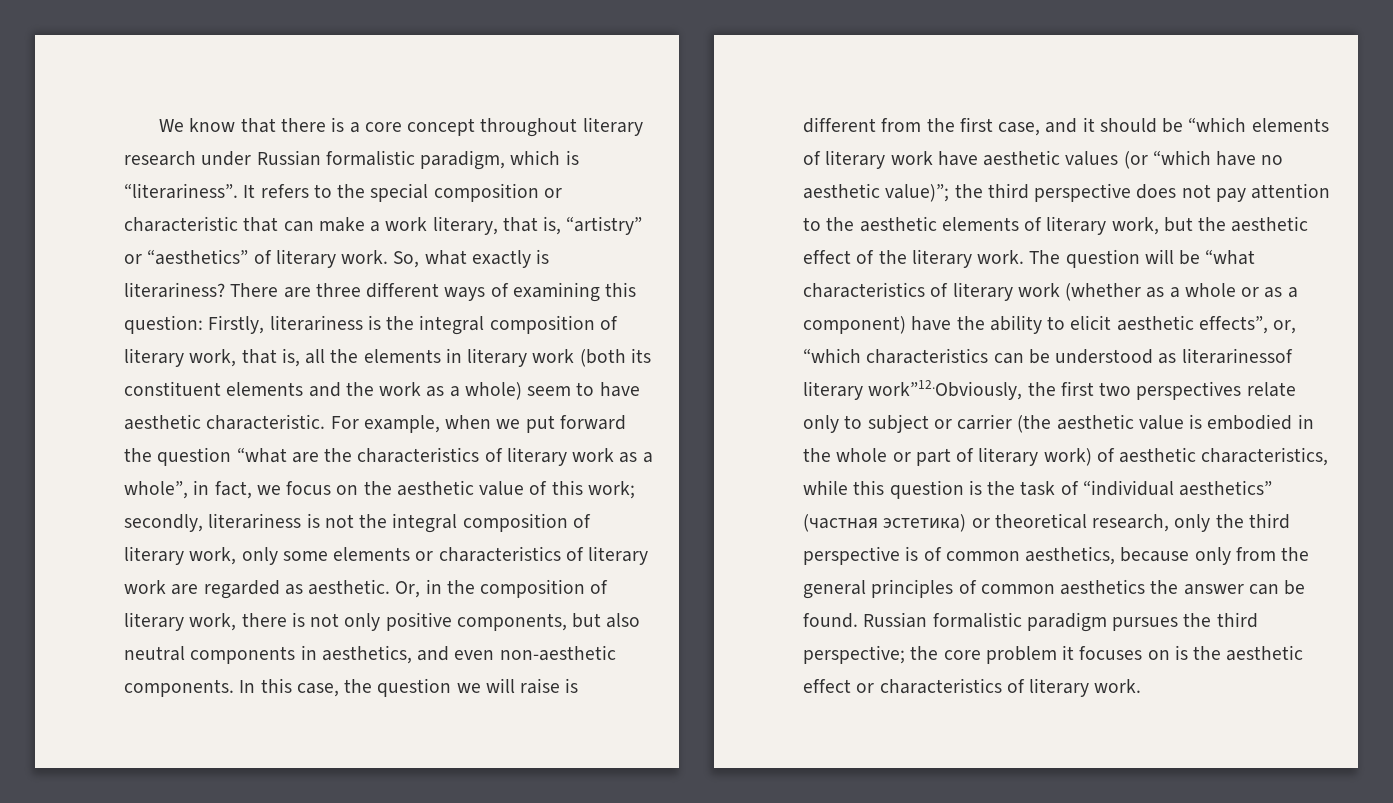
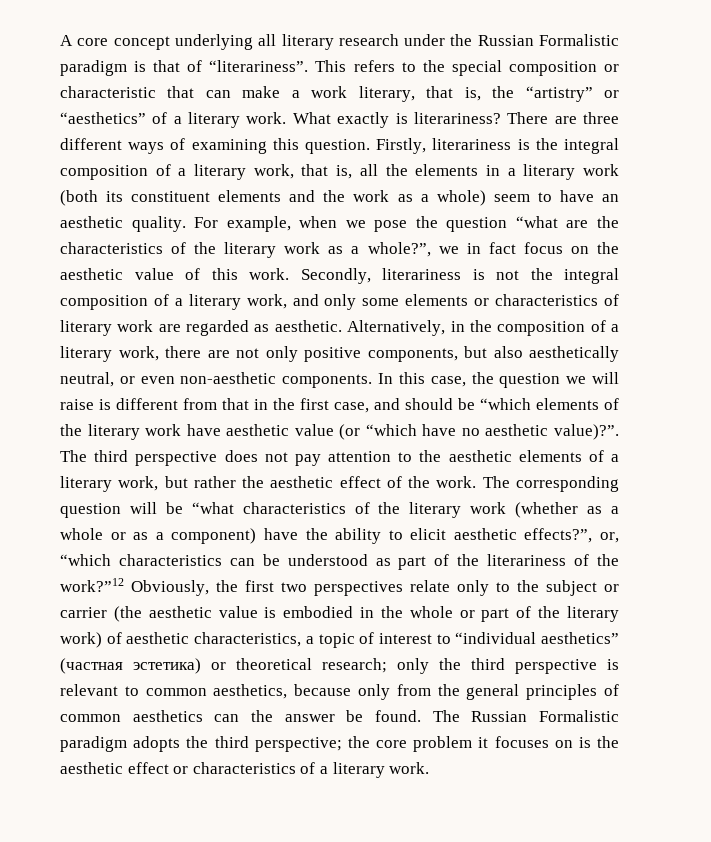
- We know that there is a core concept throughout literary research under Russian formalistic paradigm, which is “literariness”. It refers to the special composition or characteristic that can make a work literary, that is, “artistry” or “aesthetics” of literary work. So, what exactly is literariness?
+ A core concept underlying all literary research under the Russian Formalistic paradigm is that of “literariness”. This refers to the special composition or characteristic that can make a work literary, that is, the “artistry” or “aesthetics” of a literary work. What exactly is literariness?
- There are three different ways of examining this question: Firstly, literariness is the integral composition of literary work, that is, all the elements in literary work (both its constituent elements and the work as a whole) seem to have aesthetic characteristic.
+ There are three different ways of examining this question. Firstly, literariness is the integral composition of a literary work, that is, all the elements in a literary work (both its constituent elements and the work as a whole) seem to have an aesthetic quality.
- For example, when we put forward the question “what are the characteristics of literary work as a whole”, in fact, we focus on the aesthetic value of this work; secondly, literariness is not the integral composition of literary work, only some elements or characteristics of literary work are regarded as aesthetic.
+ For example, when we pose the question “what are the characteristics of the literary work as a whole?”, we in fact focus on the aesthetic value of this work. Secondly, literariness is not the integral composition of a literary work, and only some elements or characteristics of literary work are regarded as aesthetic.
- Or, in the composition of literary work, there is not only positive components, but also neutral components in aesthetics, and even non-aesthetic components.
+ Alternatively, in the composition of a literary work, there are not only positive components, but also aesthetically neutral, or even non-aesthetic components.
- In this case, the question we will raise is different from the first case, and it should be “which elements of literary work have aesthetic values (or “which have no aesthetic value)”; the third perspective does not pay attention to the aesthetic elements of literary work, but the aesthetic effect of the literary work.
+ In this case, the question we will raise is different from that in the first case, and should be “which elements of the literary work have aesthetic value (or “which have no aesthetic value)?”. The third perspective does not pay attention to the aesthetic elements of a literary work, but rather the aesthetic effect of the work.
- The question will be “what characteristics of literary work (whether as a whole or as a component) have the ability to elicit aesthetic effects”, or, “which characteristics can be understood as literarinessof literary work”12.Obviously, the first two perspectives relate only to subject or carrier (the aesthetic value is embodied in the whole or part of literary work) of aesthetic characteristics, while this question is the task of “individual aesthetics” (частная эстетика) or theoretical research, only the third perspective is of common aesthetics, because only from the general principles of common aesthetics the answer can be found.
+ The corresponding question will be “what characteristics of the literary work (whether as a whole or as a component) have the ability to elicit aesthetic effects?”, or, “which characteristics can be understood as part of the literariness of the work?”12 Obviously, the first two perspectives relate only to the subject or carrier (the aesthetic value is embodied in the whole or part of the literary work) of aesthetic characteristics, a topic of interest to “individual aesthetics” (частная эстетика) or theoretical research; only the third perspective is relevant to common aesthetics, because only from the general principles of common aesthetics can the answer be found.
- Russian formalistic paradigm pursues the third perspective; the core problem it focuses on is the aesthetic effect or characteristics of literary work.
+ The Russian Formalistic paradigm adopts the third perspective; the core problem it focuses on is the aesthetic effect or characteristics of a literary work.

